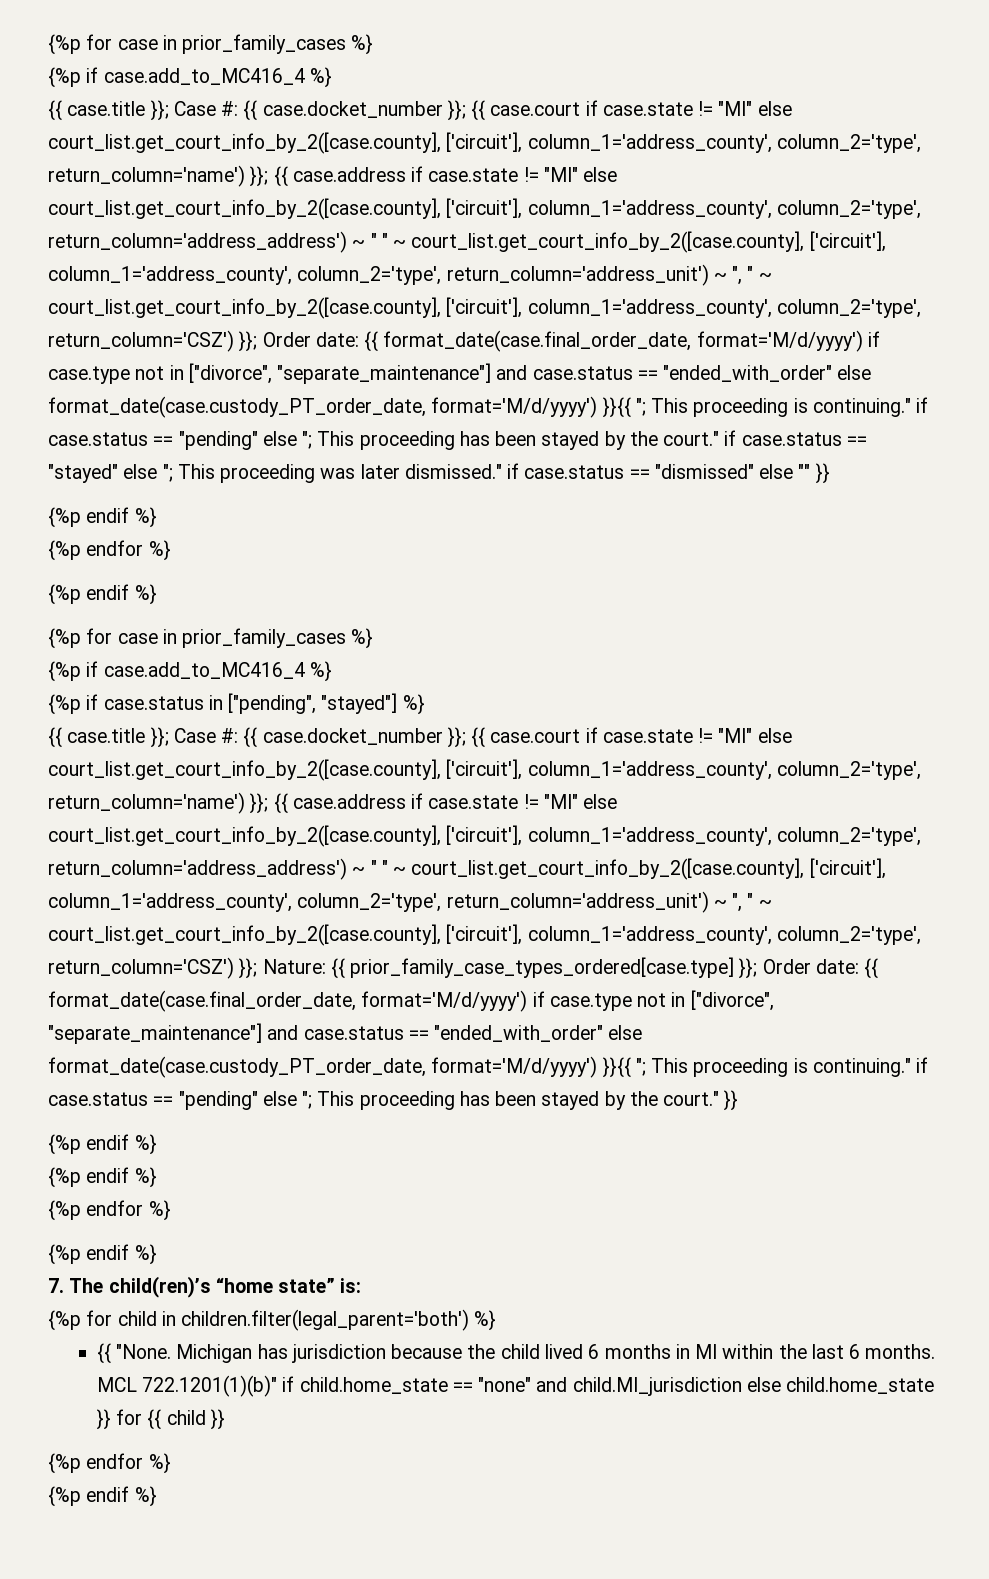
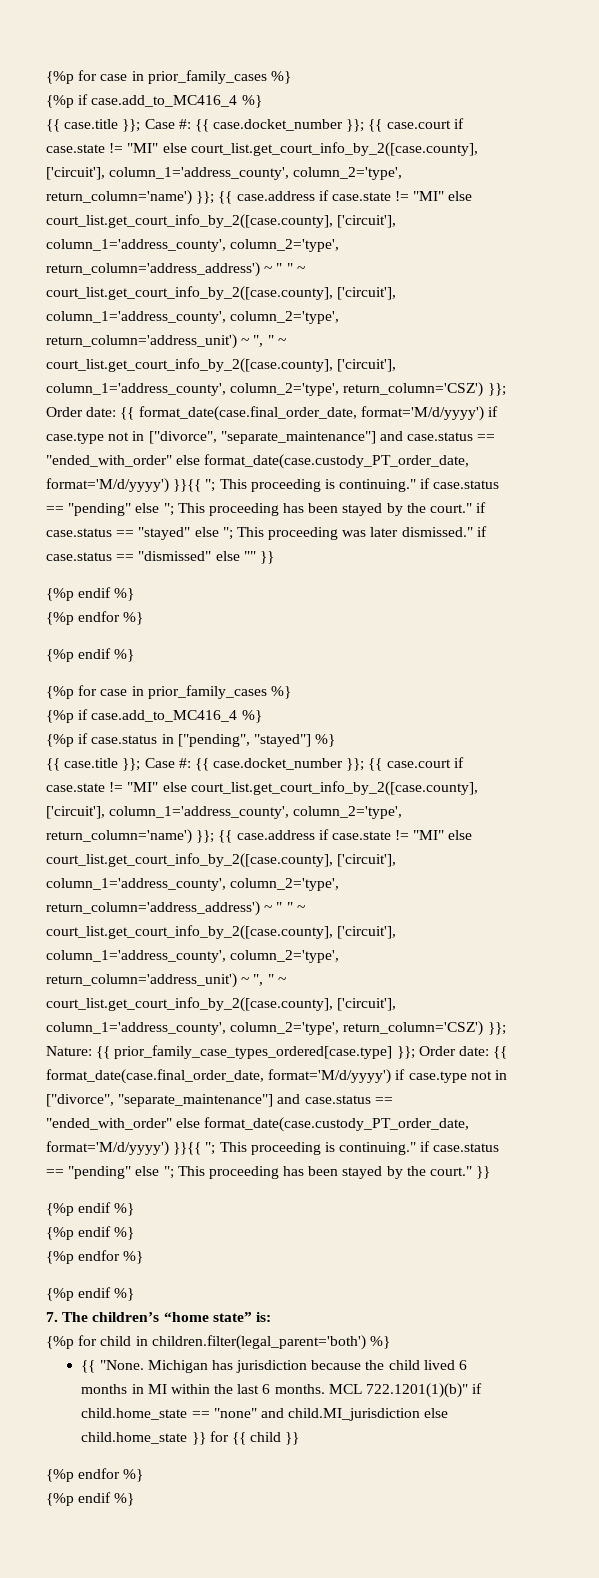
- 7. The child(ren)’s “home state” is:
+ 7. The children’s “home state” is:

